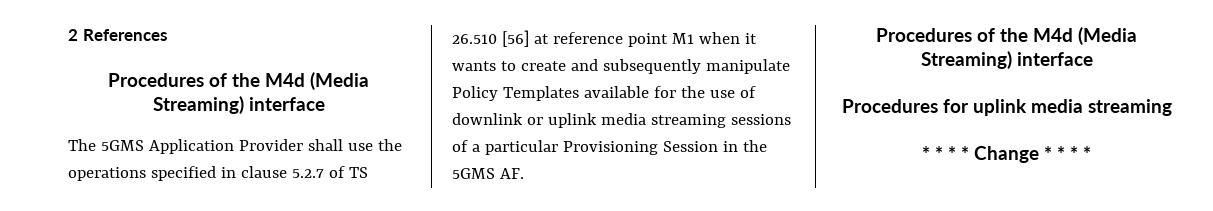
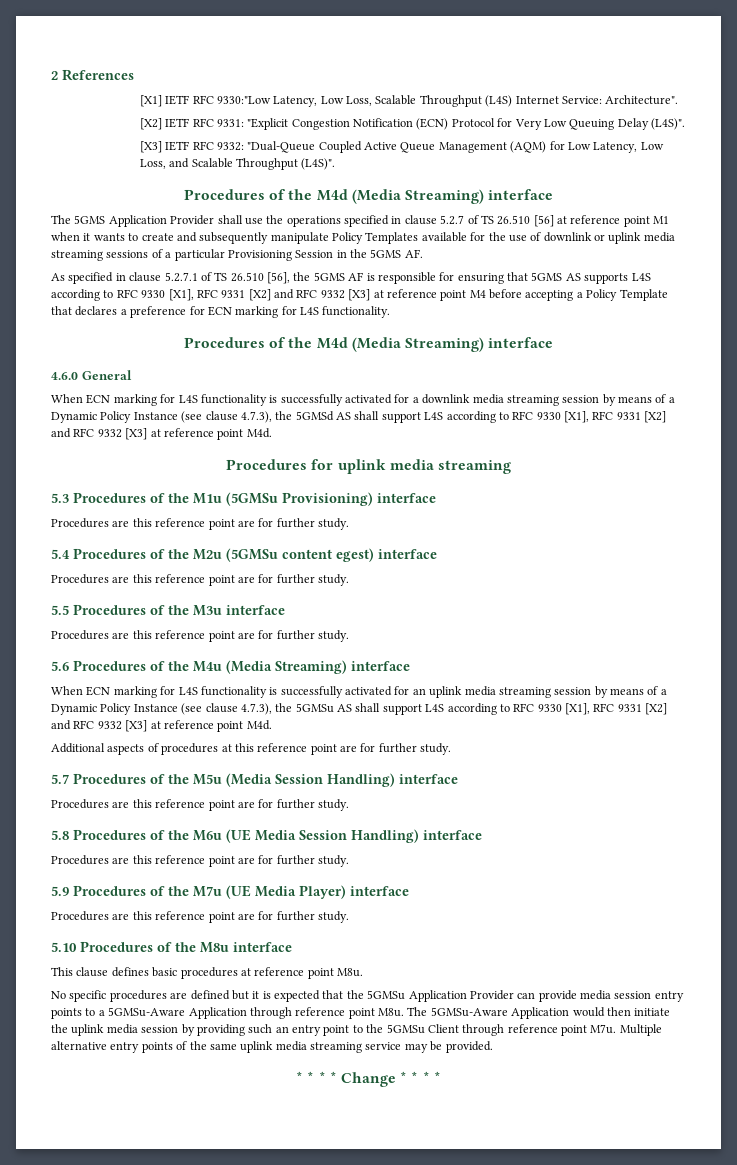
+ [X1] IETF RFC 9330:"Low Latency, Low Loss, Scalable Throughput (L4S) Internet Service: Architecture".
+ [X2] IETF RFC 9331: "Explicit Congestion Notification (ECN) Protocol for Very Low Queuing Delay (L4S)".
+ [X3] IETF RFC 9332: "Dual-Queue Coupled Active Queue Management (AQM) for Low Latency, Low Loss, and Scalable Throughput (L4S)".
  The 5GMS Application Provider shall use the operations specified in clause 5.2.7 of TS 26.510 [56] at reference point M1 when it wants to create and subsequently manipulate Policy Templates available for the use of downlink or uplink media streaming sessions of a particular Provisioning Session in the 5GMS AF.
+ As specified in clause 5.2.7.1 of TS 26.510 [56], the 5GMS AF is responsible for ensuring that 5GMS AS supports L4S according to RFC 9330 [X1], RFC 9331 [X2] and RFC 9332 [X3] at reference point M4 before accepting a Policy Template that declares a preference for ECN marking for L4S functionality.
  Procedures of the M4d (Media Streaming) interface
+ 4.6.0 General
+ When ECN marking for L4S functionality is successfully activated for a downlink media streaming session by means of a Dynamic Policy Instance (see clause 4.7.3), the 5GMSd AS shall support L4S according to RFC 9330 [X1], RFC 9331 [X2] and RFC 9332 [X3] at reference point M4d.
+ 5.3 Procedures of the M1u (5GMSu Provisioning) interface
+ Procedures are this reference point are for further study.
+ 5.4 Procedures of the M2u (5GMSu content egest) interface
+ Procedures are this reference point are for further study.
+ 5.5 Procedures of the M3u interface
+ Procedures are this reference point are for further study.
+ 5.6 Procedures of the M4u (Media Streaming) interface
+ When ECN marking for L4S functionality is successfully activated for an uplink media streaming session by means of a Dynamic Policy Instance (see clause 4.7.3), the 5GMSu AS shall support L4S according to RFC 9330 [X1], RFC 9331 [X2] and RFC 9332 [X3] at reference point M4d.
+ Additional aspects of procedures at this reference point are for further study.
+ 5.7 Procedures of the M5u (Media Session Handling) interface
+ Procedures are this reference point are for further study.
+ 5.8 Procedures of the M6u (UE Media Session Handling) interface
+ Procedures are this reference point are for further study.
+ 5.9 Procedures of the M7u (UE Media Player) interface
+ Procedures are this reference point are for further study.
+ 5.10 Procedures of the M8u interface
+ This clause defines basic procedures at reference point M8u.
+ No specific procedures are defined but it is expected that the 5GMSu Application Provider can provide media session entry points to a 5GMSu-Aware Application through reference point M8u. The 5GMSu-Aware Application would then initiate the uplink media session by providing such an entry point to the 5GMSu Client through reference point M7u. Multiple alternative entry points of the same uplink media streaming service may be provided.

